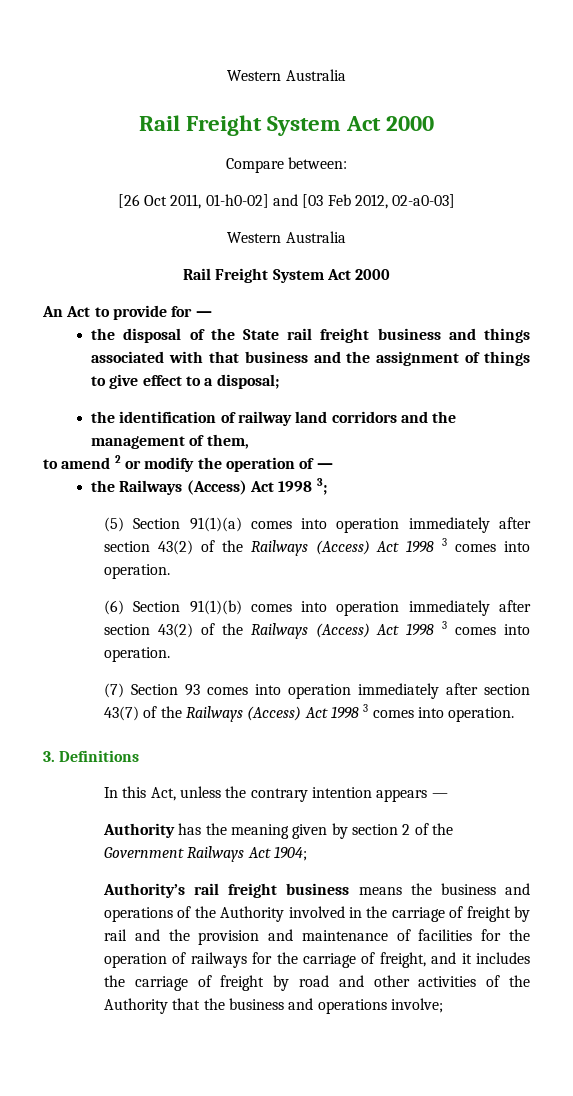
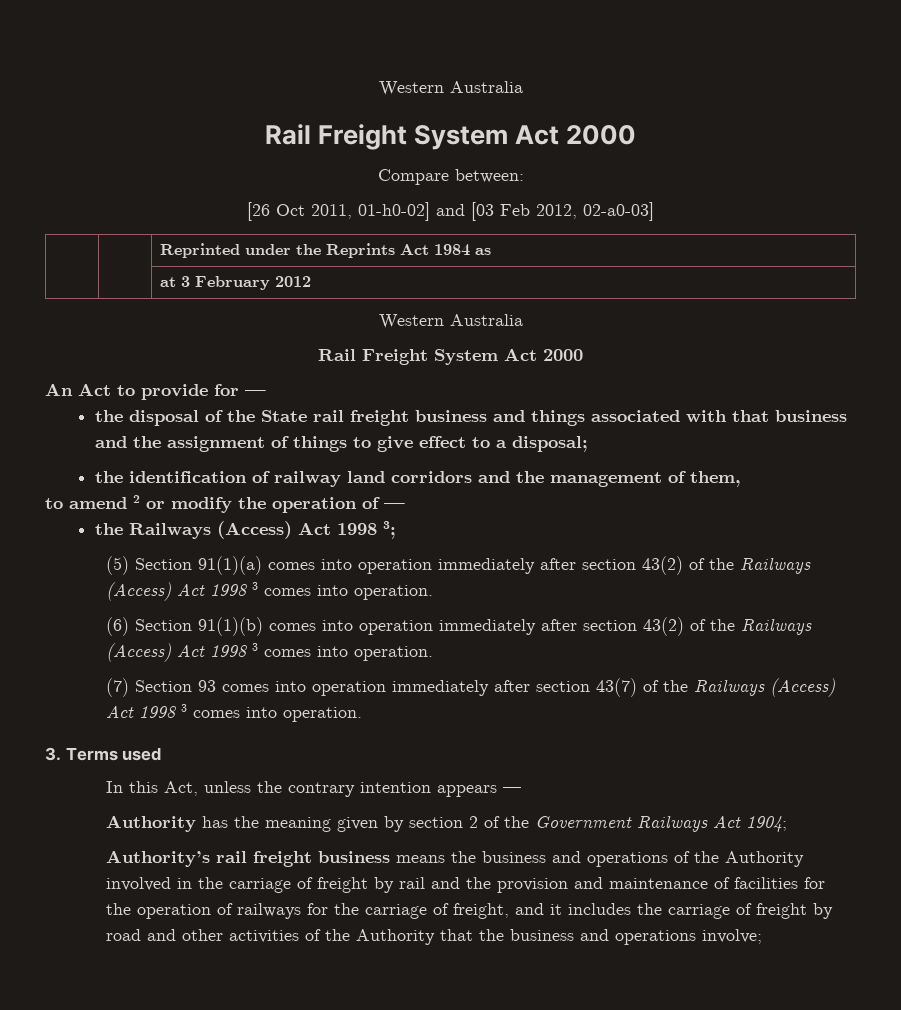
+ | | Reprinted under the Reprints Act 1984 as
+ | | at 3 February 2012
- 3. Definitions
+ 3. Terms used

